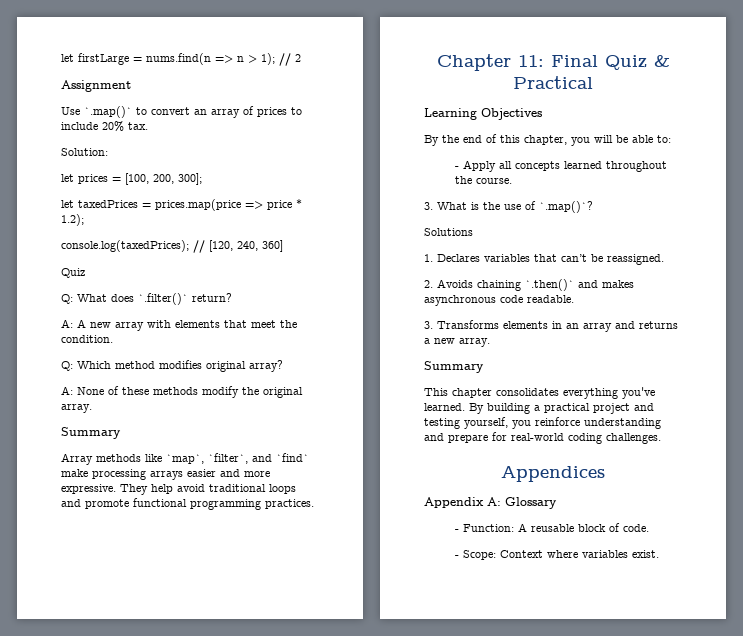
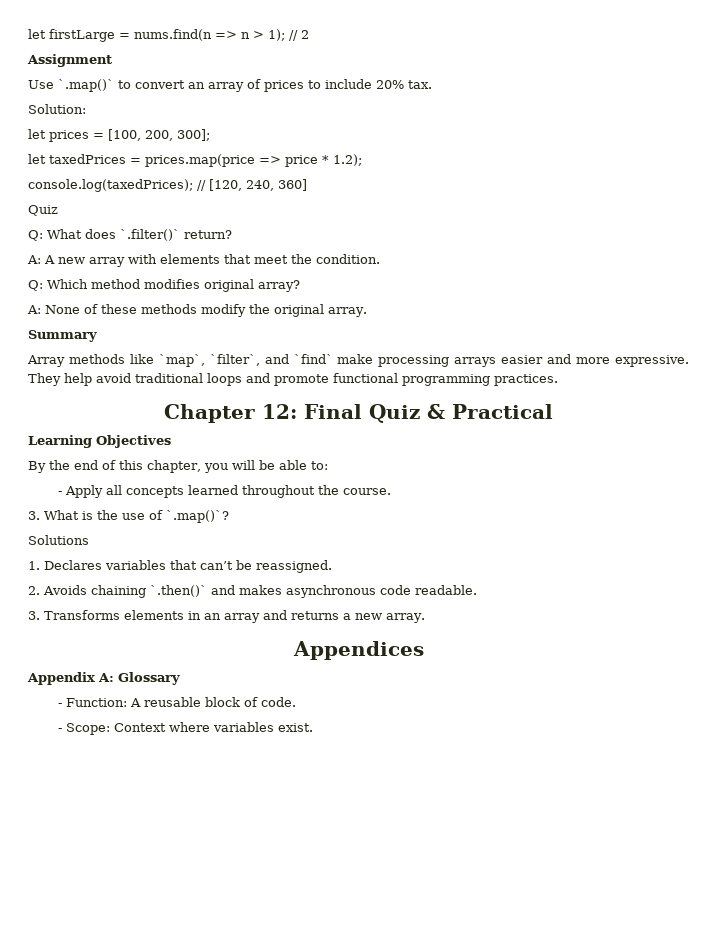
- Chapter 11: Final Quiz & Practical
+ Chapter 12: Final Quiz & Practical
  3. Transforms elements in an array and returns a new array.
- Summary
- This chapter consolidates everything you've learned. By building a practical project and testing yourself, you reinforce understanding and prepare for real-world coding challenges.

